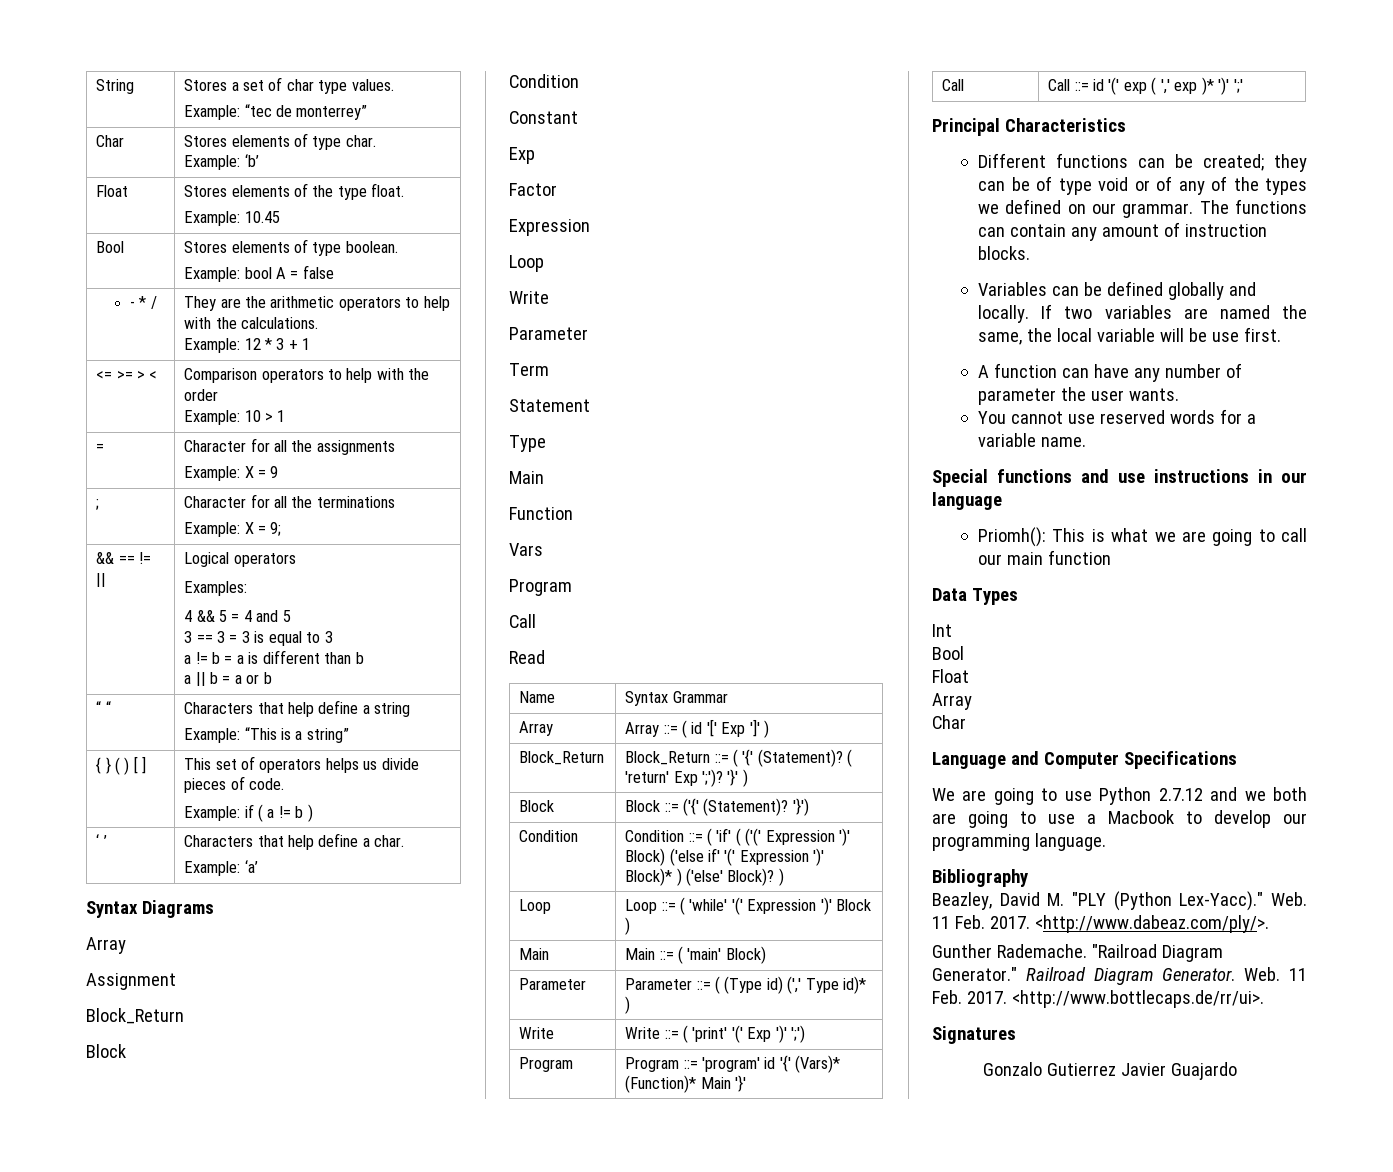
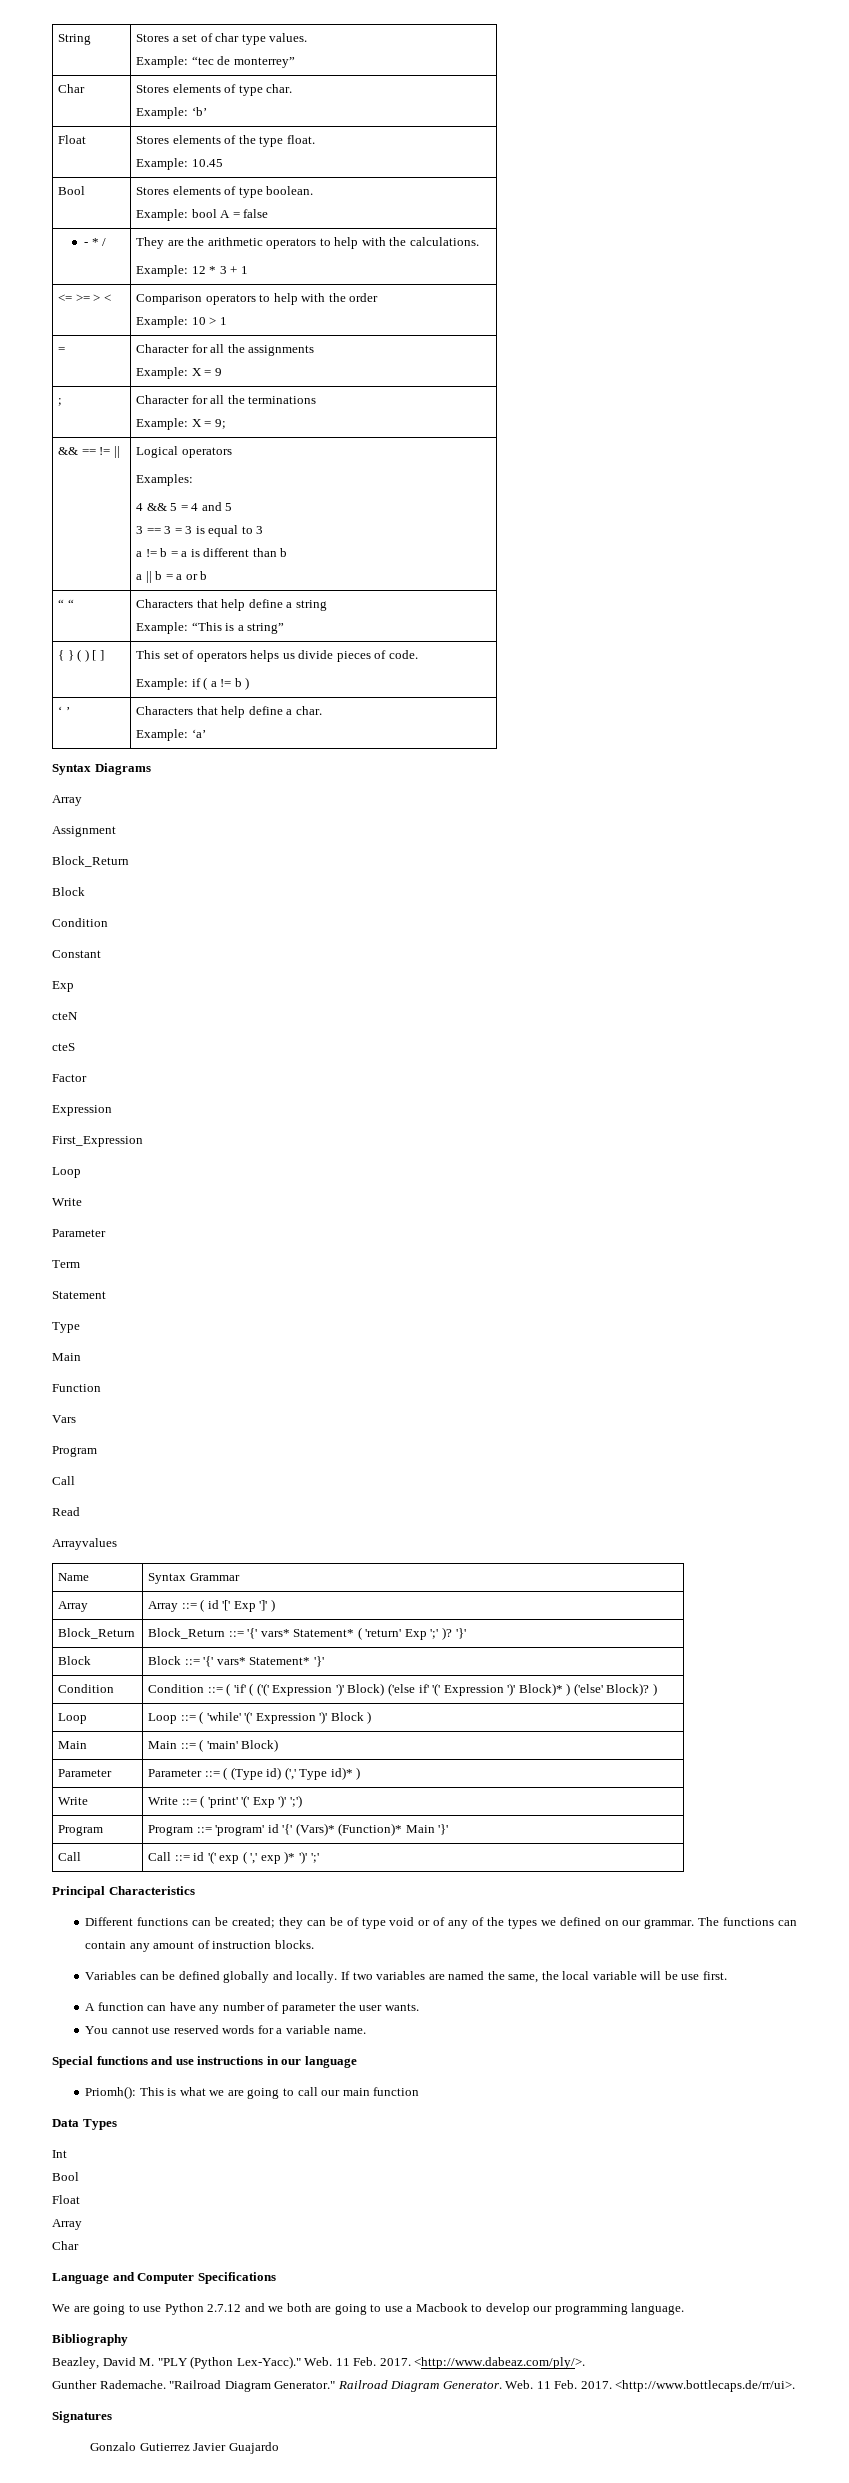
+ cteN
+ cteS
+ First_Expression
+ Arrayvalues
- Block_Return | Block_Return ::= ( '{' (Statement)? ( 'return' Exp ';')? '}' )
+ Block_Return | Block_Return ::= '{' vars* Statement* ( 'return' Exp ';' )? '}'
- Block | Block ::= ('{' (Statement)? '}')
+ Block | Block ::= '{' vars* Statement* '}'

